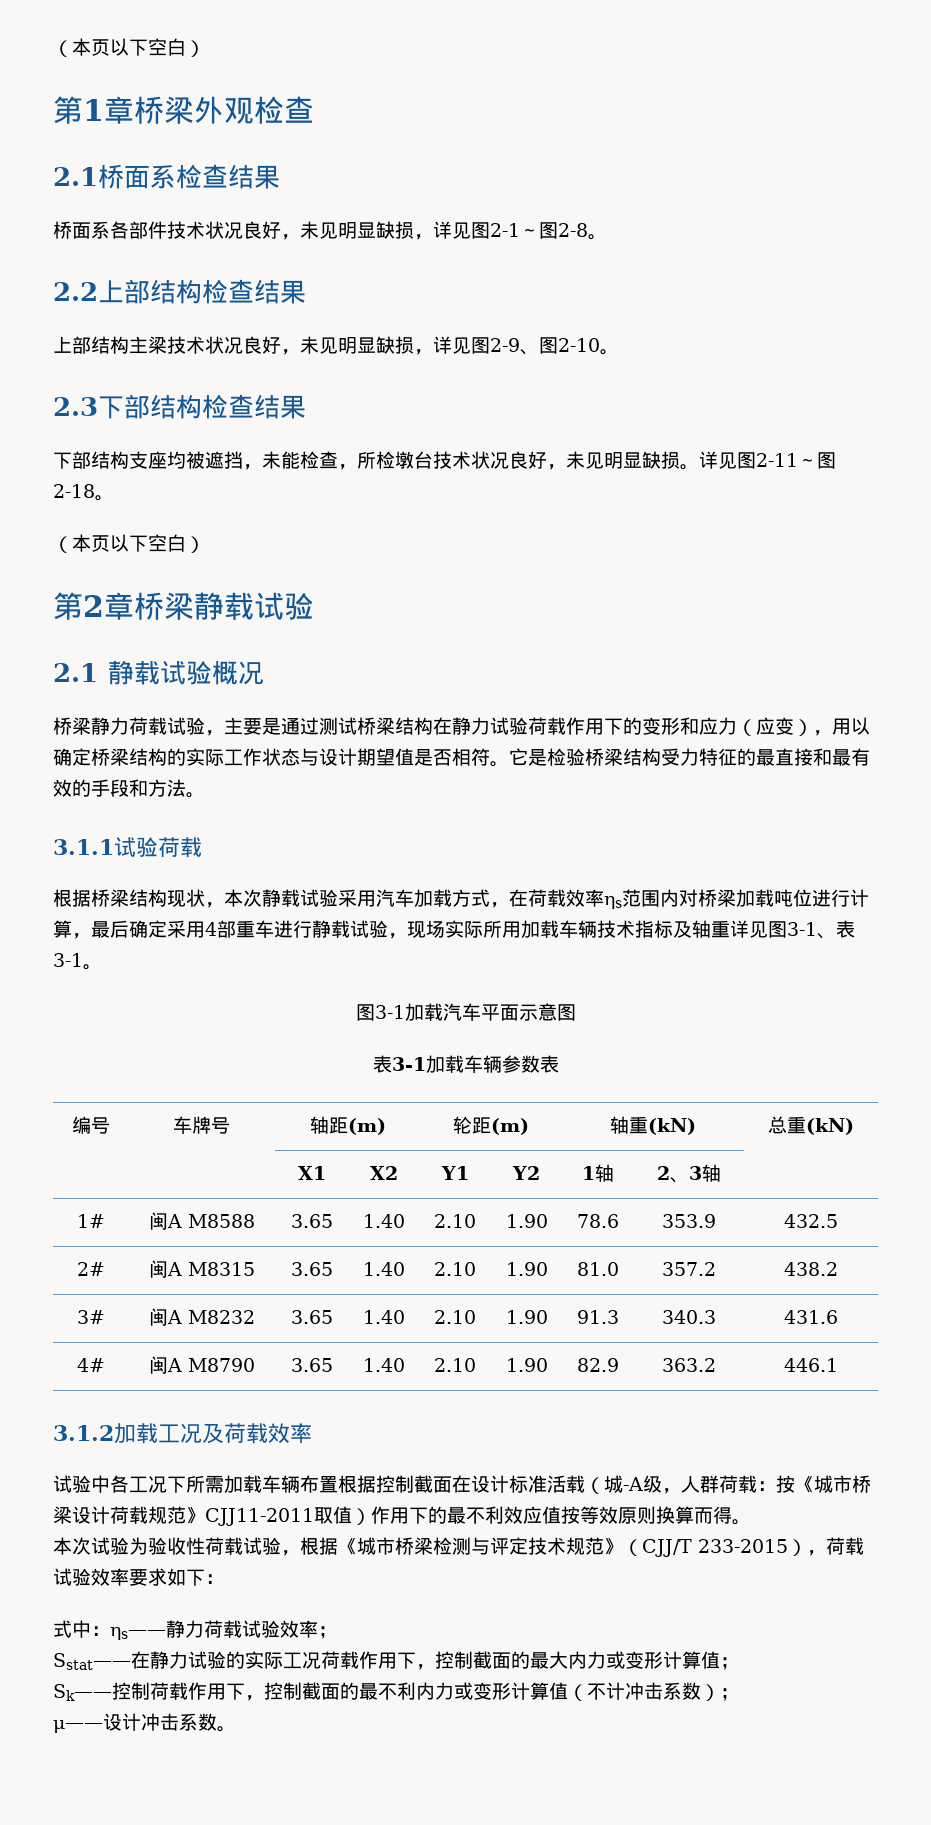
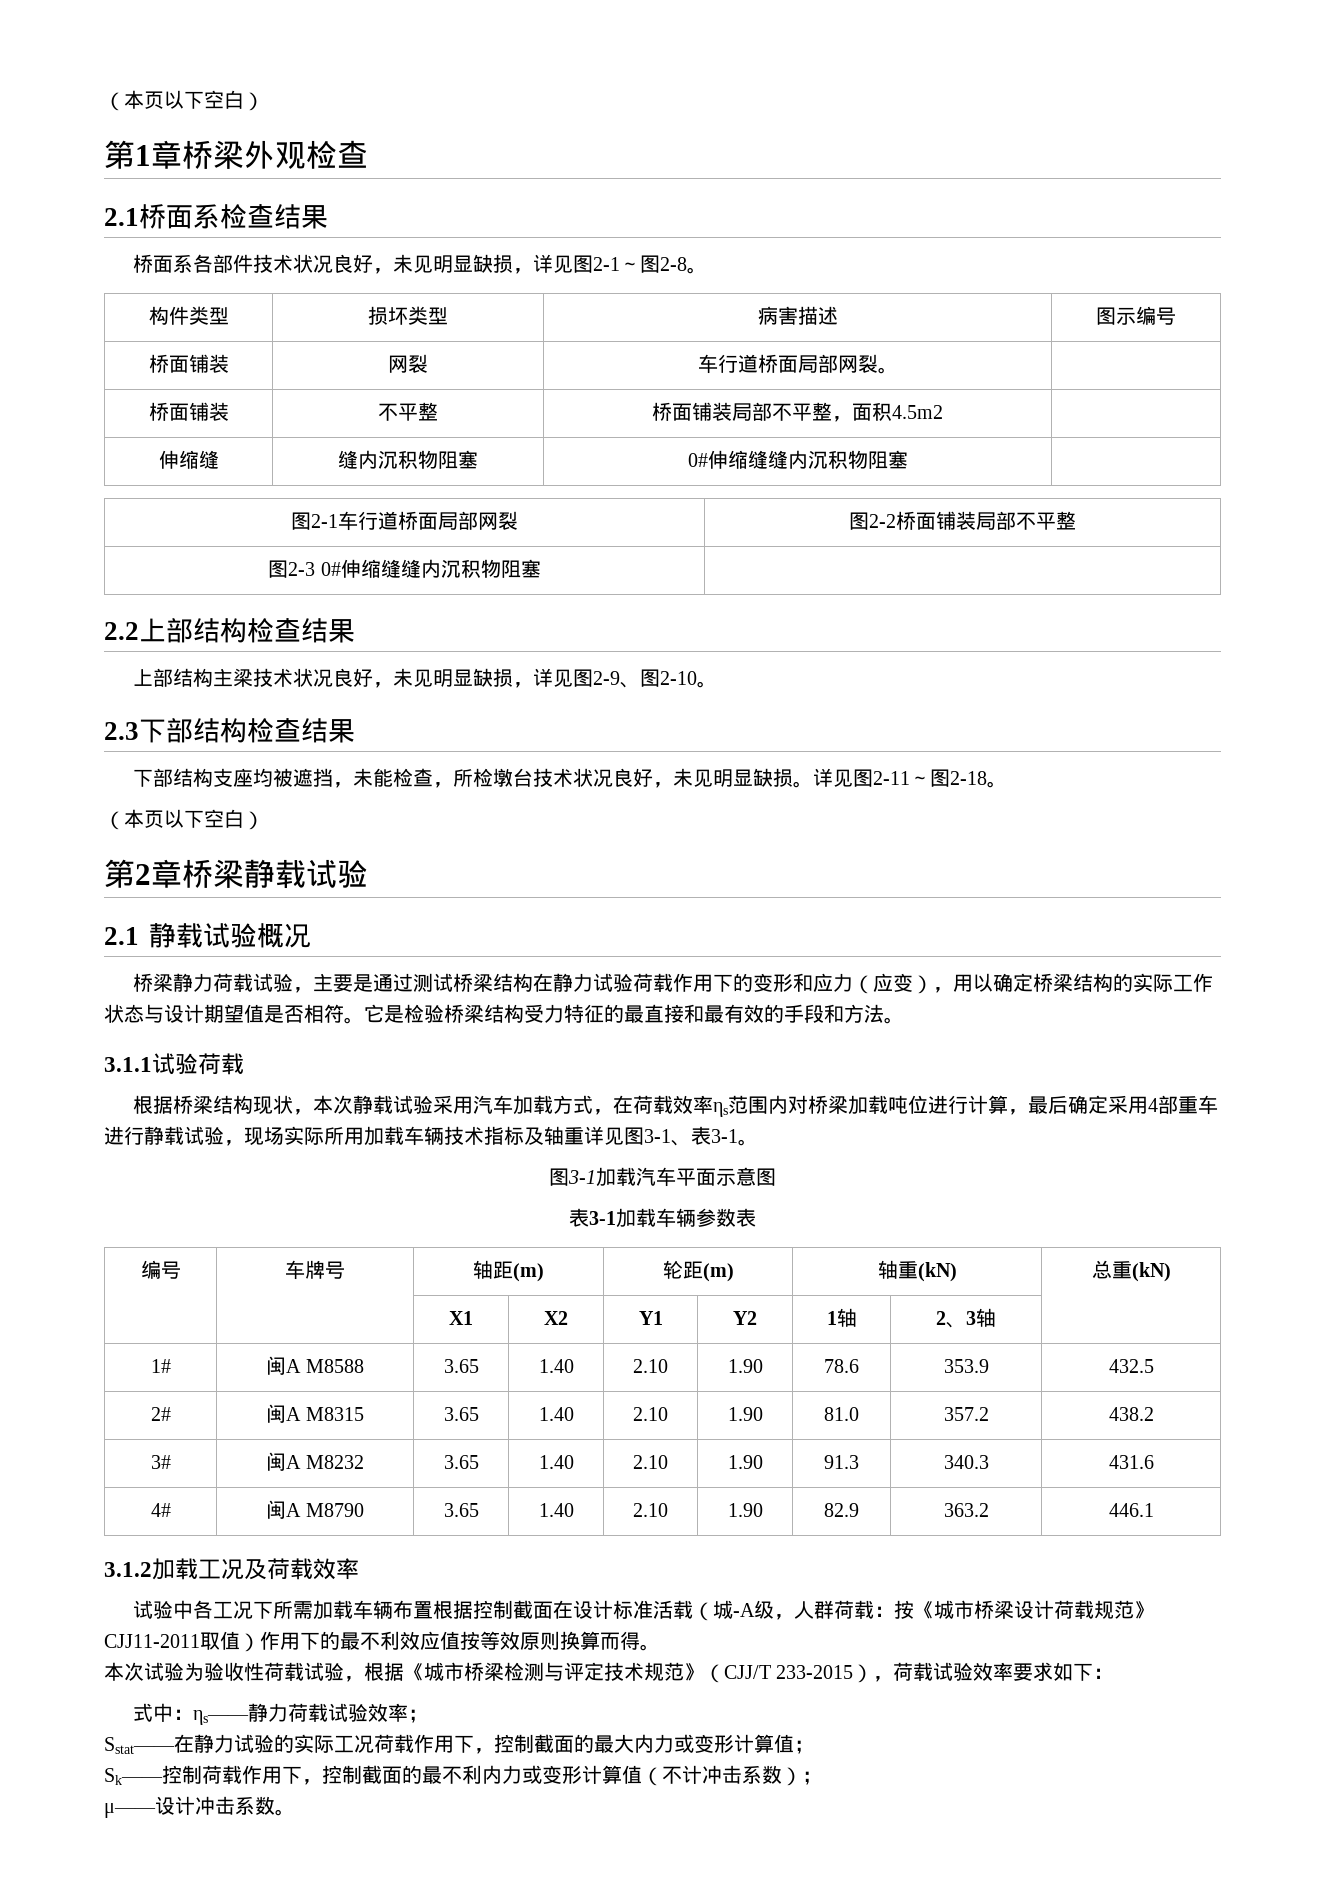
+ 构件类型 | 损坏类型 | 病害描述 | 图示编号
+ 桥面铺装 | 网裂 | 车行道桥面局部网裂。 |
+ 桥面铺装 | 不平整 | 桥面铺装局部不平整，面积4.5m2 |
+ 伸缩缝 | 缝内沉积物阻塞 | 0#伸缩缝缝内沉积物阻塞 |
+ 图2-1车行道桥面局部网裂 | 图2-2桥面铺装局部不平整
+ 图2-3 0#伸缩缝缝内沉积物阻塞 |

